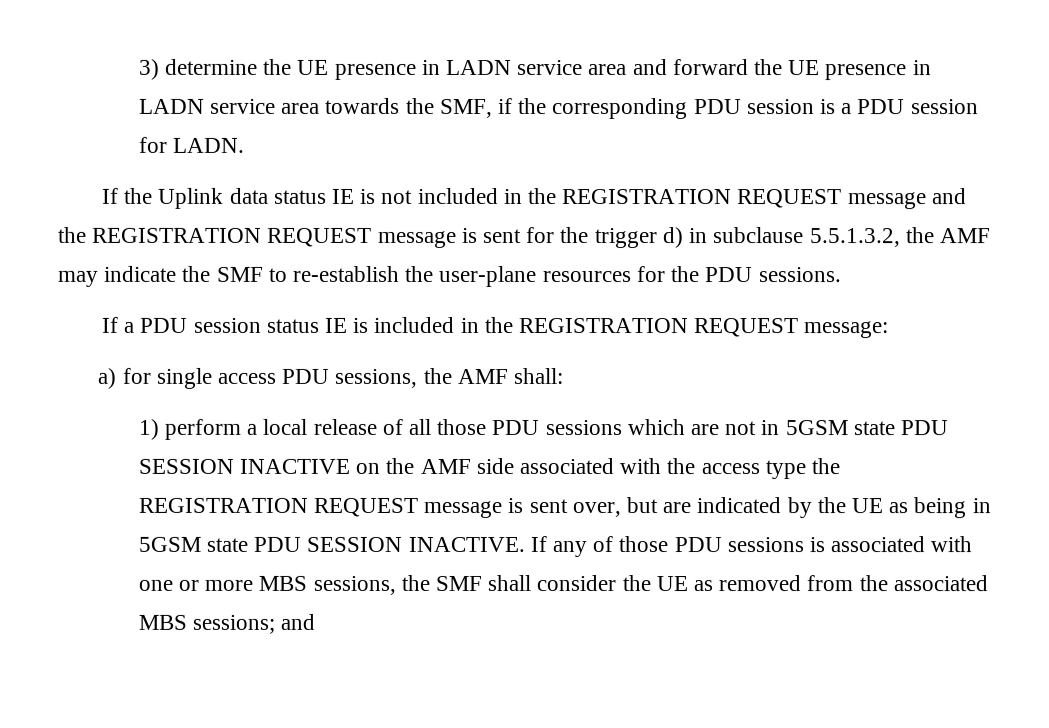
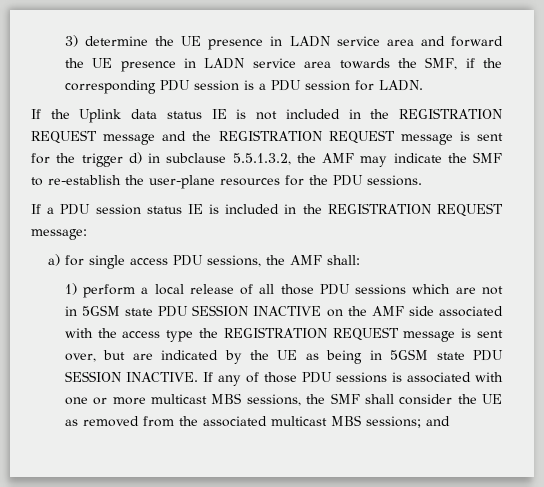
- If any of those PDU sessions is associated with one or more MBS sessions, the SMF shall consider the UE as removed from the associated MBS sessions; and
+ If any of those PDU sessions is associated with one or more multicast MBS sessions, the SMF shall consider the UE as removed from the associated multicast MBS sessions; and

